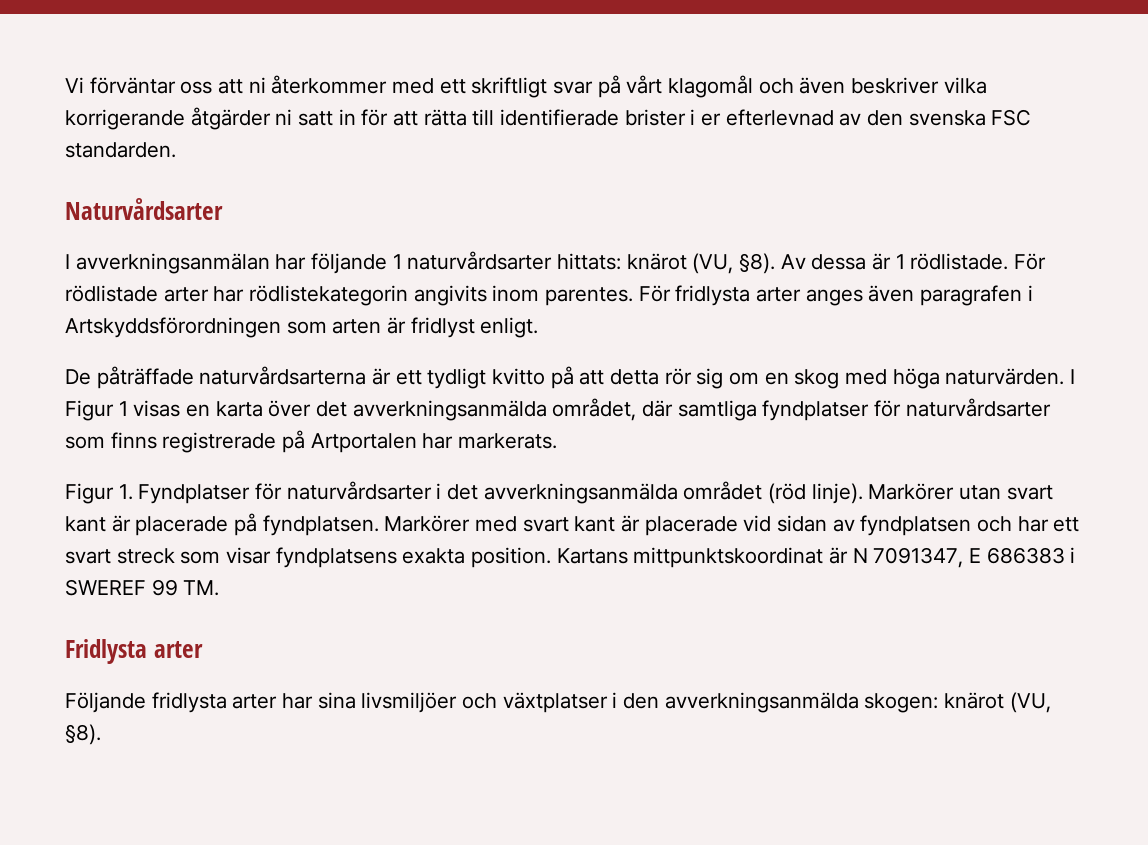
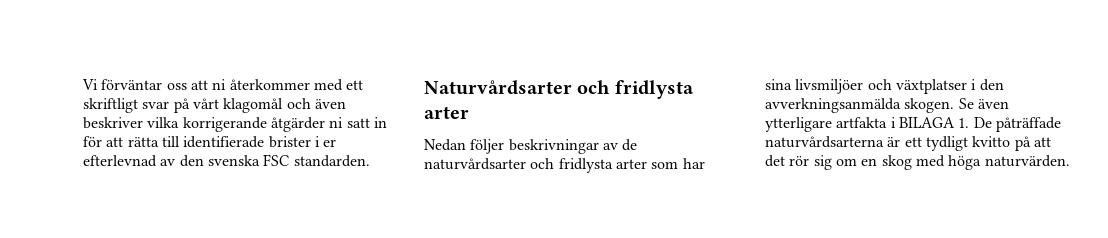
- Naturvårdsarter
- I avverkningsanmälan har följande 1 naturvårdsarter hittats: knärot (VU, §8). Av dessa är 1 rödlistade. För rödlistade arter har rödlistekategorin angivits inom parentes. För fridlysta arter anges även paragrafen i Artskyddsförordningen som arten är fridlyst enligt.
- De påträffade naturvårdsarterna är ett tydligt kvitto på att detta rör sig om en skog med höga naturvärden. I Figur 1 visas en karta över det avverkningsanmälda området, där samtliga fyndplatser för naturvårdsarter som finns registrerade på Artportalen har markerats.
- Figur 1. Fyndplatser för naturvårdsarter i det avverkningsanmälda området (röd linje). Markörer utan svart kant är placerade på fyndplatsen. Markörer med svart kant är placerade vid sidan av fyndplatsen och har ett svart streck som visar fyndplatsens exakta position. Kartans mittpunktskoordinat är N 7091347, E 686383 i SWEREF 99 TM.
- Fridlysta arter
- Följande fridlysta arter har sina livsmiljöer och växtplatser i den avverkningsanmälda skogen: knärot (VU, §8).
+ Naturvårdsarter och fridlysta arter
+ Nedan följer beskrivningar av de naturvårdsarter och fridlysta arter som har sina livsmiljöer och växtplatser i den avverkningsanmälda skogen. Se även ytterligare artfakta i BILAGA 1. De påträffade naturvårdsarterna är ett tydligt kvitto på att det rör sig om en skog med höga naturvärden.

